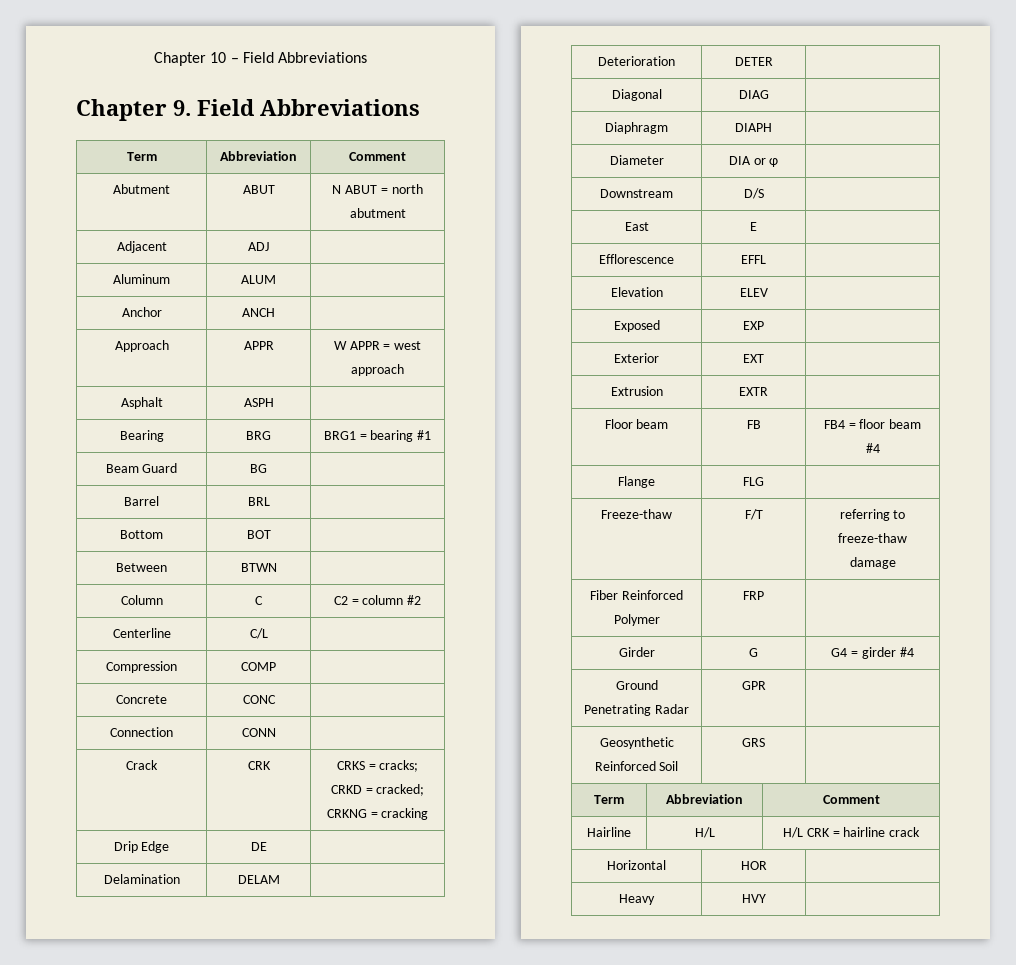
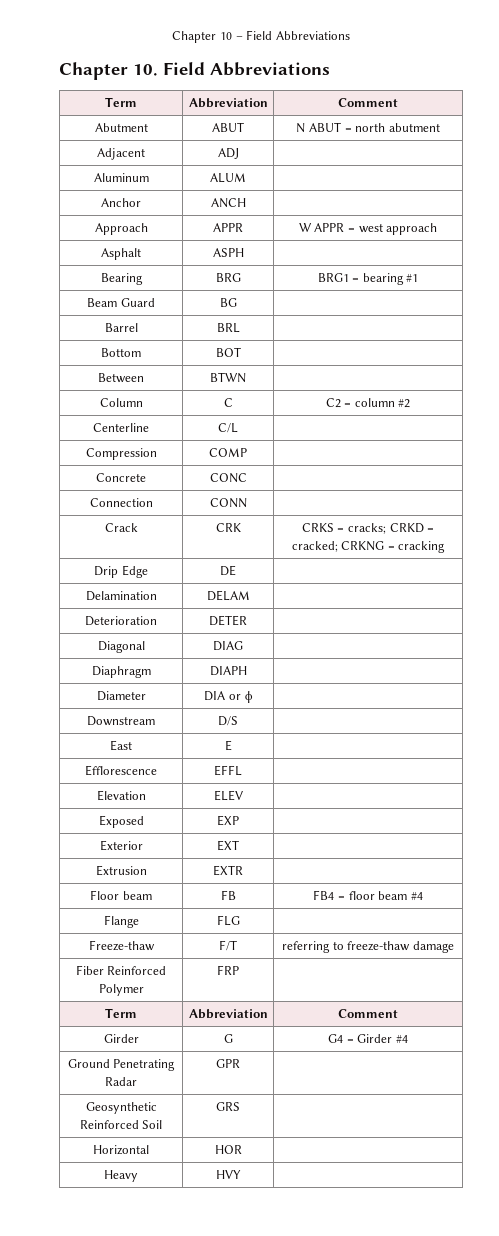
- Chapter 9. Field Abbreviations
+ Chapter 10. Field Abbreviations
  Fiber Reinforced Polymer | FRP |
+ Term | Abbreviation | Comment
- Girder | G | G4 = girder #4
+ Girder | G | G4 = Girder #4
  Geosynthetic Reinforced Soil | GRS |
- Term | Abbreviation | Comment
- Hairline | H/L | H/L CRK = hairline crack

